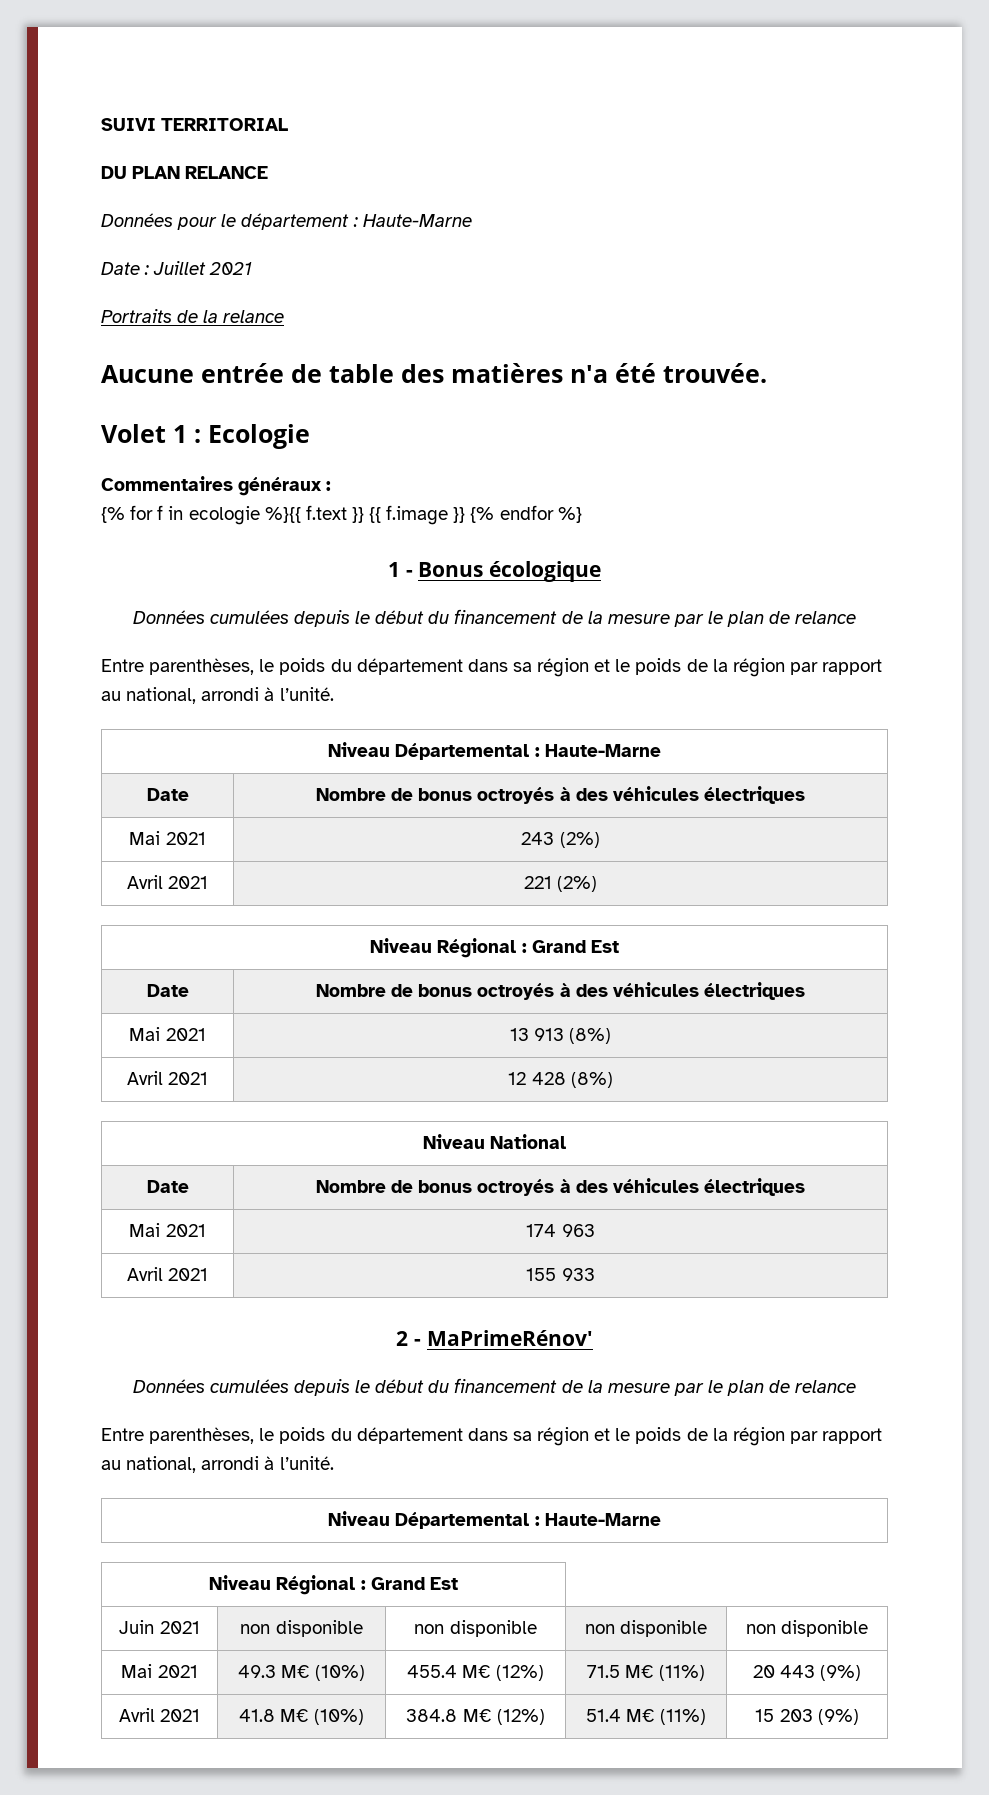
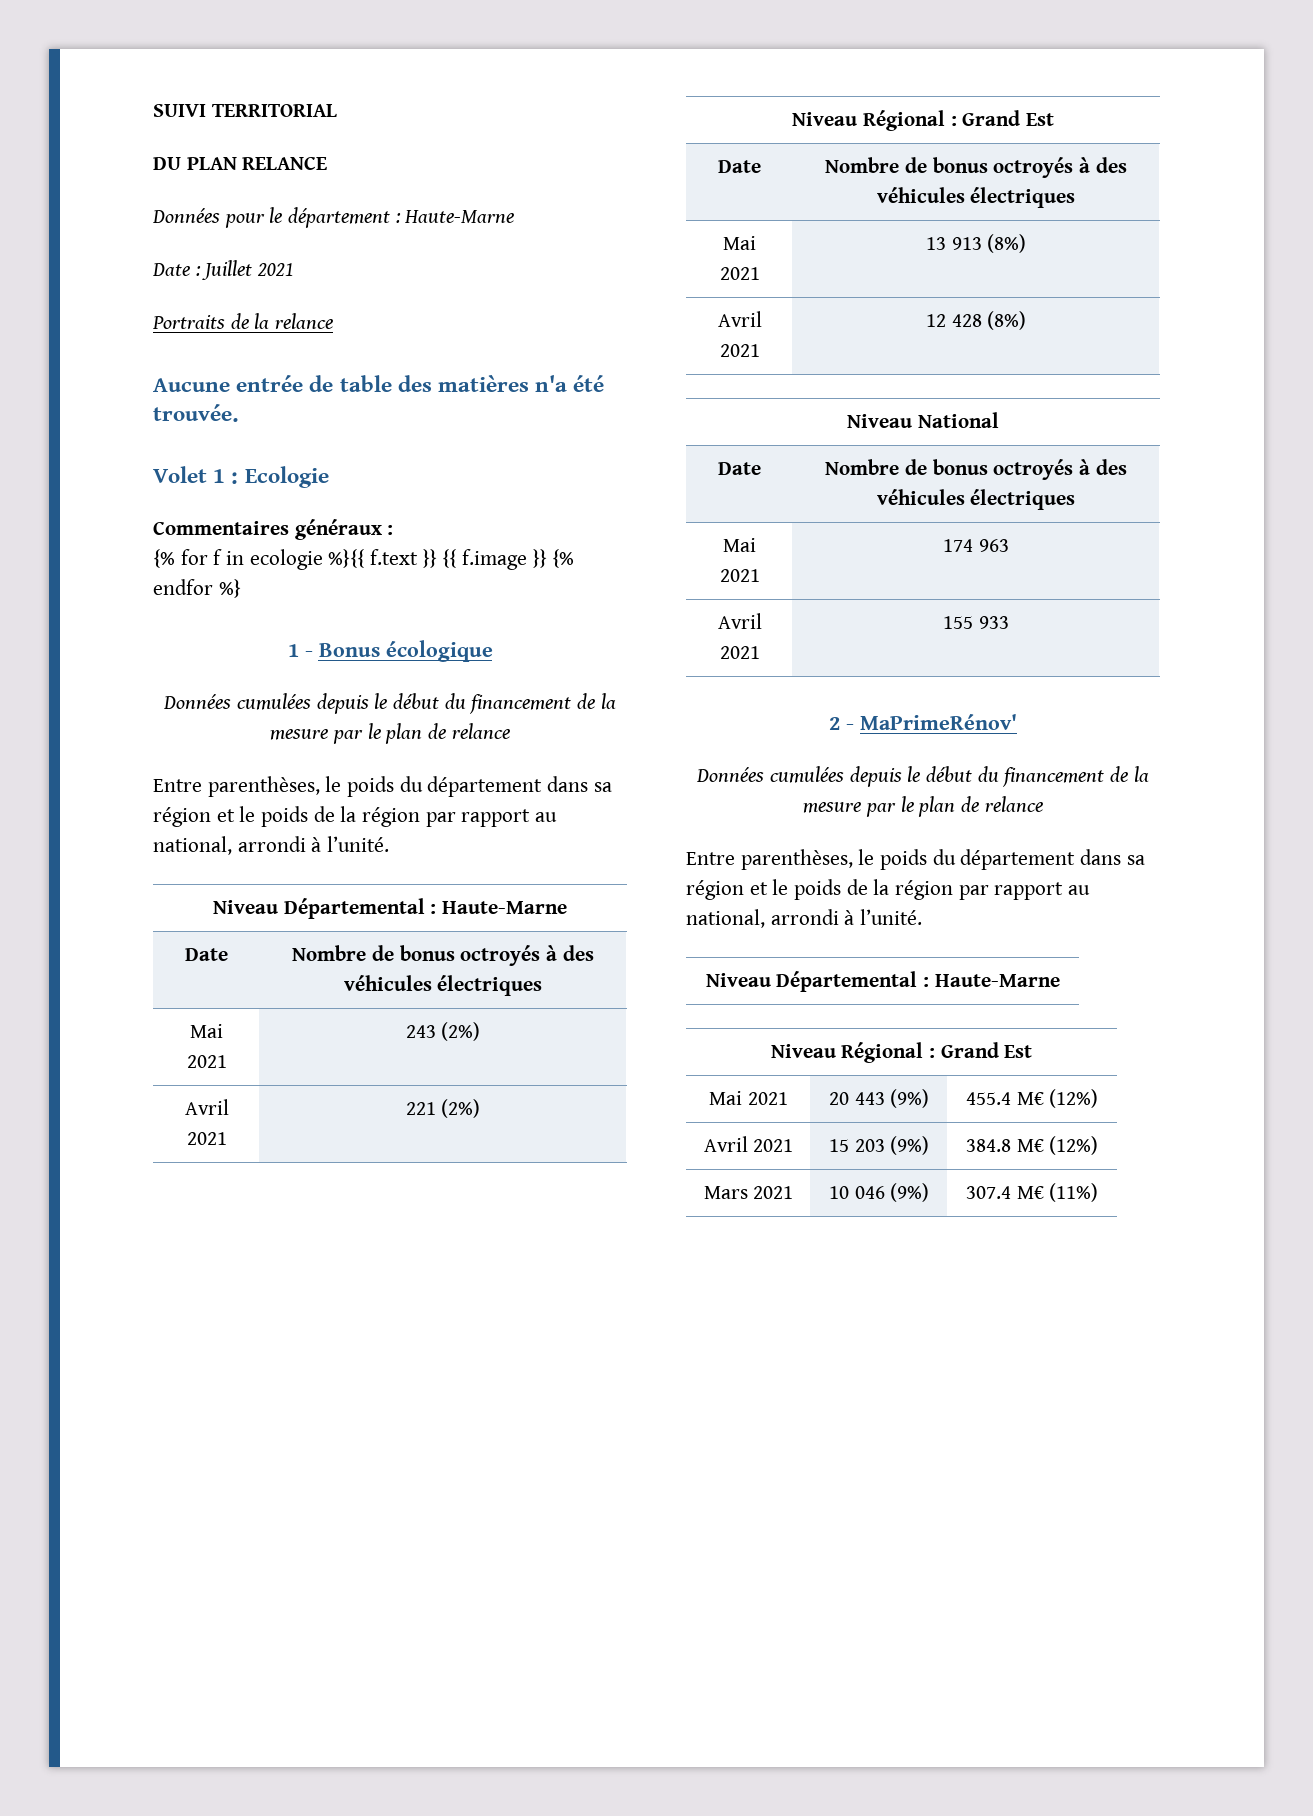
- Juin 2021 | non disponible | non disponible | non disponible | non disponible
- Mai 2021 | 49.3 M€ (10%) | 455.4 M€ (12%) | 71.5 M€ (11%) | 20 443 (9%)
- Avril 2021 | 41.8 M€ (10%) | 384.8 M€ (12%) | 51.4 M€ (11%) | 15 203 (9%)
+ Mai 2021 | 20 443 (9%) | 455.4 M€ (12%)
+ Avril 2021 | 15 203 (9%) | 384.8 M€ (12%)
+ Mars 2021 | 10 046 (9%) | 307.4 M€ (11%)

